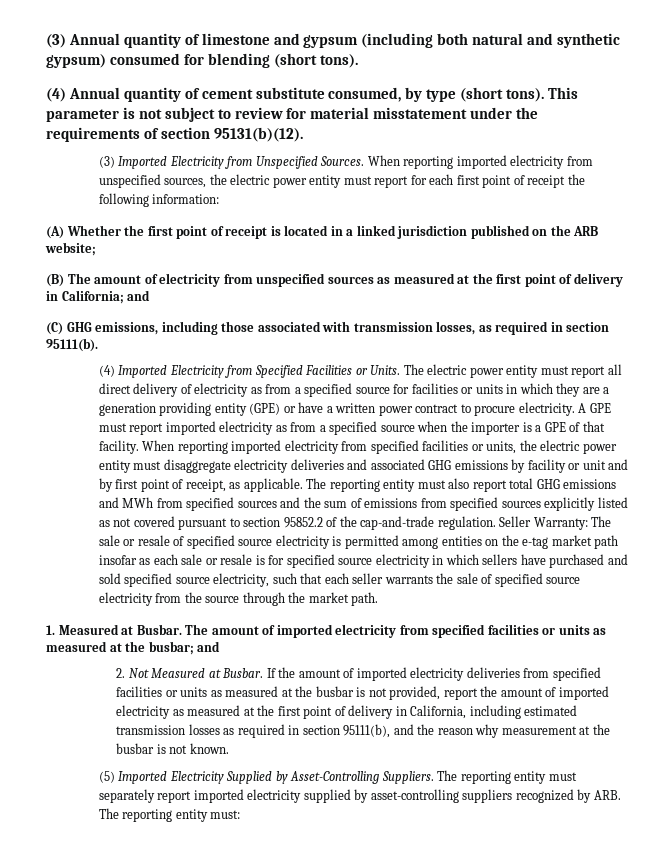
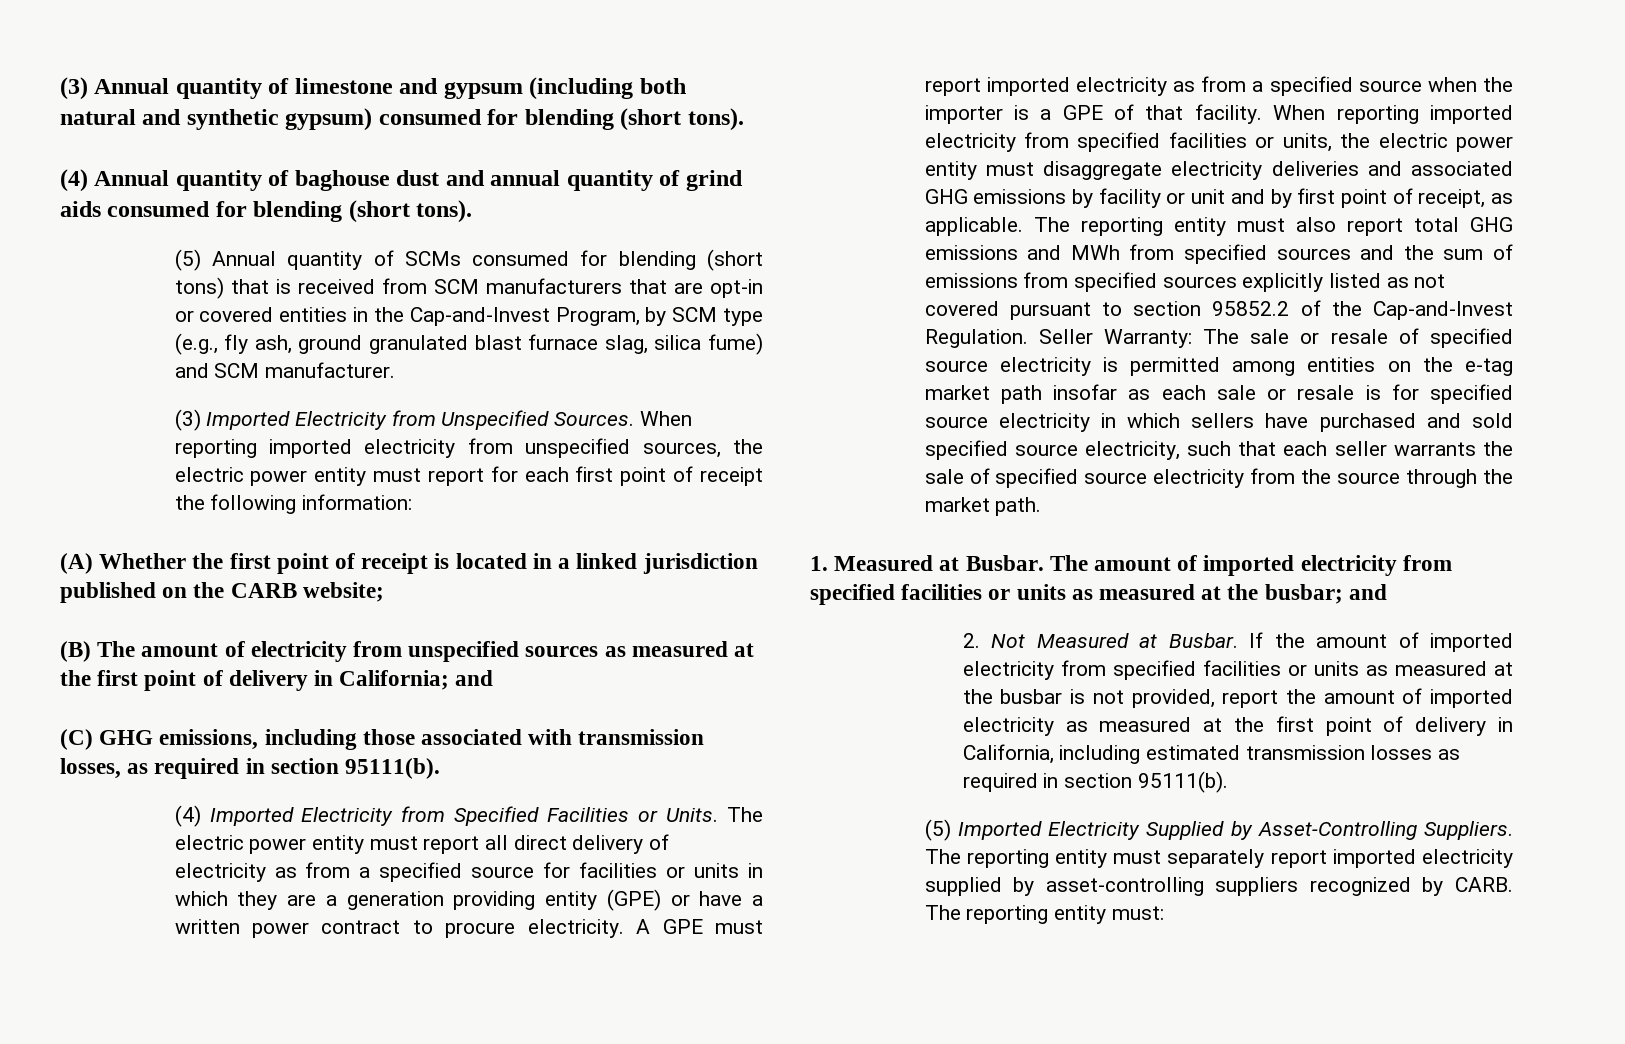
- (4) Annual quantity of cement substitute consumed, by type (short tons). This parameter is not subject to review for material misstatement under the requirements of section 95131(b)(12).
+ (4) Annual quantity of baghouse dust and annual quantity of grind aids consumed for blending (short tons).
+ (5) Annual quantity of SCMs consumed for blending (short tons) that is received from SCM manufacturers that are opt-in or covered entities in the Cap-and-Invest Program, by SCM type (e.g., fly ash, ground granulated blast furnace slag, silica fume) and SCM manufacturer.
- (A) Whether the first point of receipt is located in a linked jurisdiction published on the ARB website;
+ (A) Whether the first point of receipt is located in a linked jurisdiction published on the CARB website;
- The reporting entity must also report total GHG emissions and MWh from specified sources and the sum of emissions from specified sources explicitly listed as not covered pursuant to section 95852.2 of the cap-and-trade regulation.
+ The reporting entity must also report total GHG emissions and MWh from specified sources and the sum of emissions from specified sources explicitly listed as not covered pursuant to section 95852.2 of the Cap-and-Invest Regulation.
- If the amount of imported electricity deliveries from specified facilities or units as measured at the busbar is not provided, report the amount of imported electricity as measured at the first point of delivery in California, including estimated transmission losses as required in section 95111(b), and the reason why measurement at the busbar is not known.
+ If the amount of imported electricity from specified facilities or units as measured at the busbar is not provided, report the amount of imported electricity as measured at the first point of delivery in California, including estimated transmission losses as required in section 95111(b).
- The reporting entity must separately report imported electricity supplied by asset-controlling suppliers recognized by ARB. The reporting entity must:
+ The reporting entity must separately report imported electricity supplied by asset-controlling suppliers recognized by CARB. The reporting entity must:

